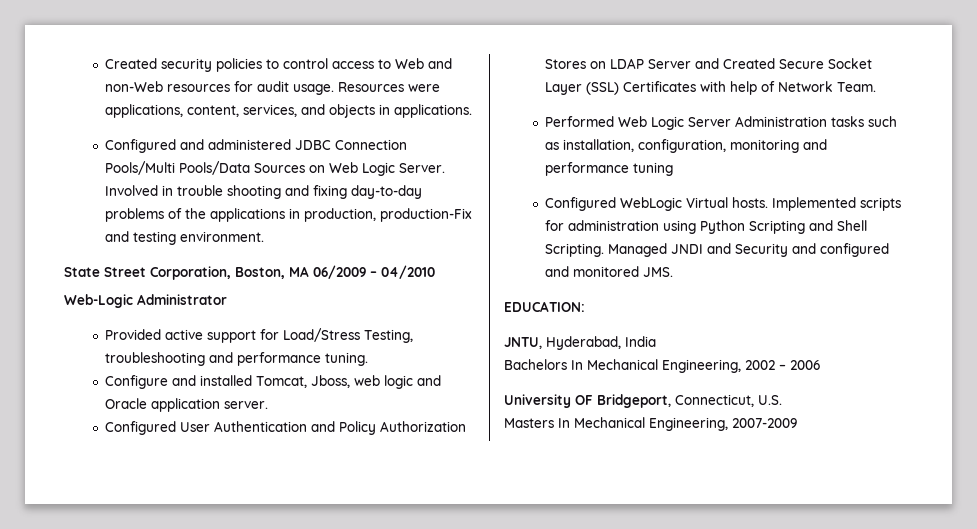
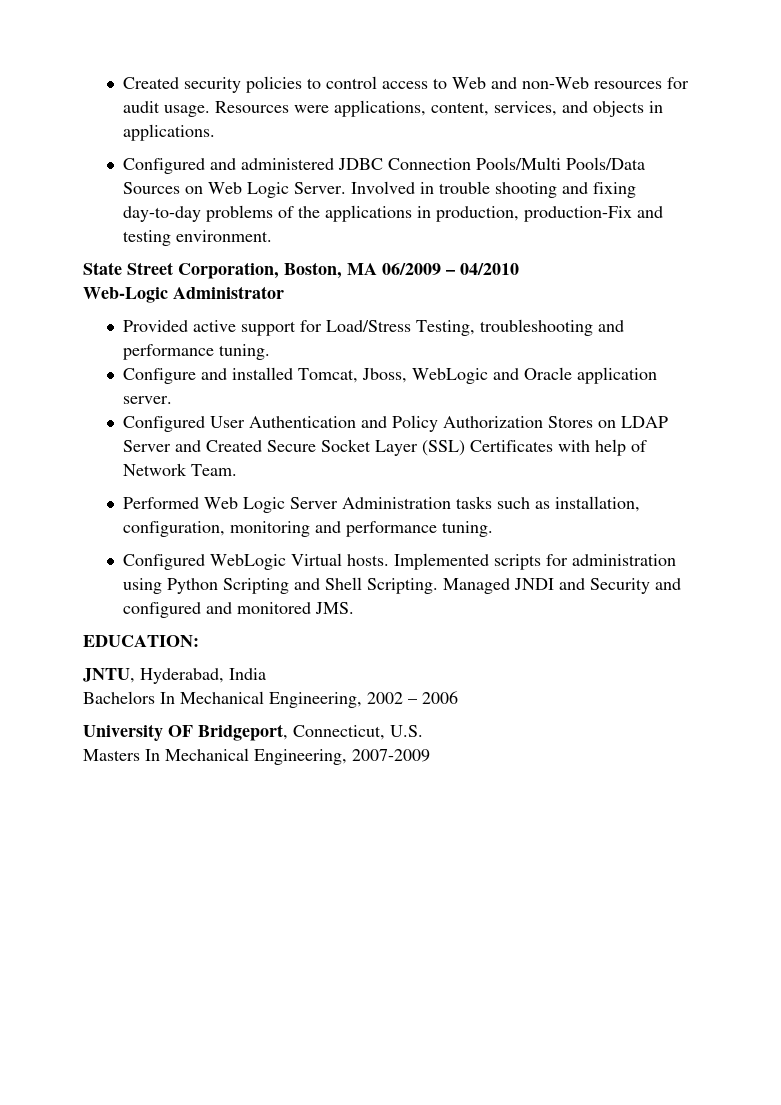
- Configure and installed Tomcat, Jboss, web logic and Oracle application server.
+ Configure and installed Tomcat, Jboss, WebLogic and Oracle application server.
- Performed Web Logic Server Administration tasks such as installation, configuration, monitoring and performance tuning
+ Performed Web Logic Server Administration tasks such as installation, configuration, monitoring and performance tuning.

